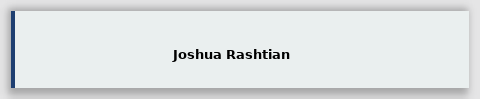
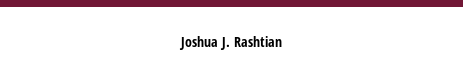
- Joshua Rashtian
+ Joshua J. Rashtian

